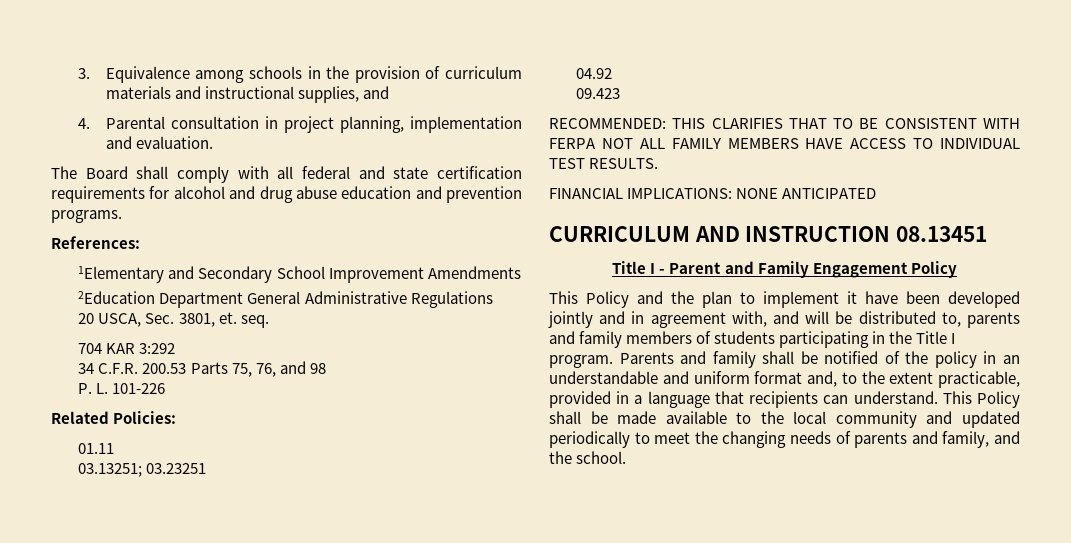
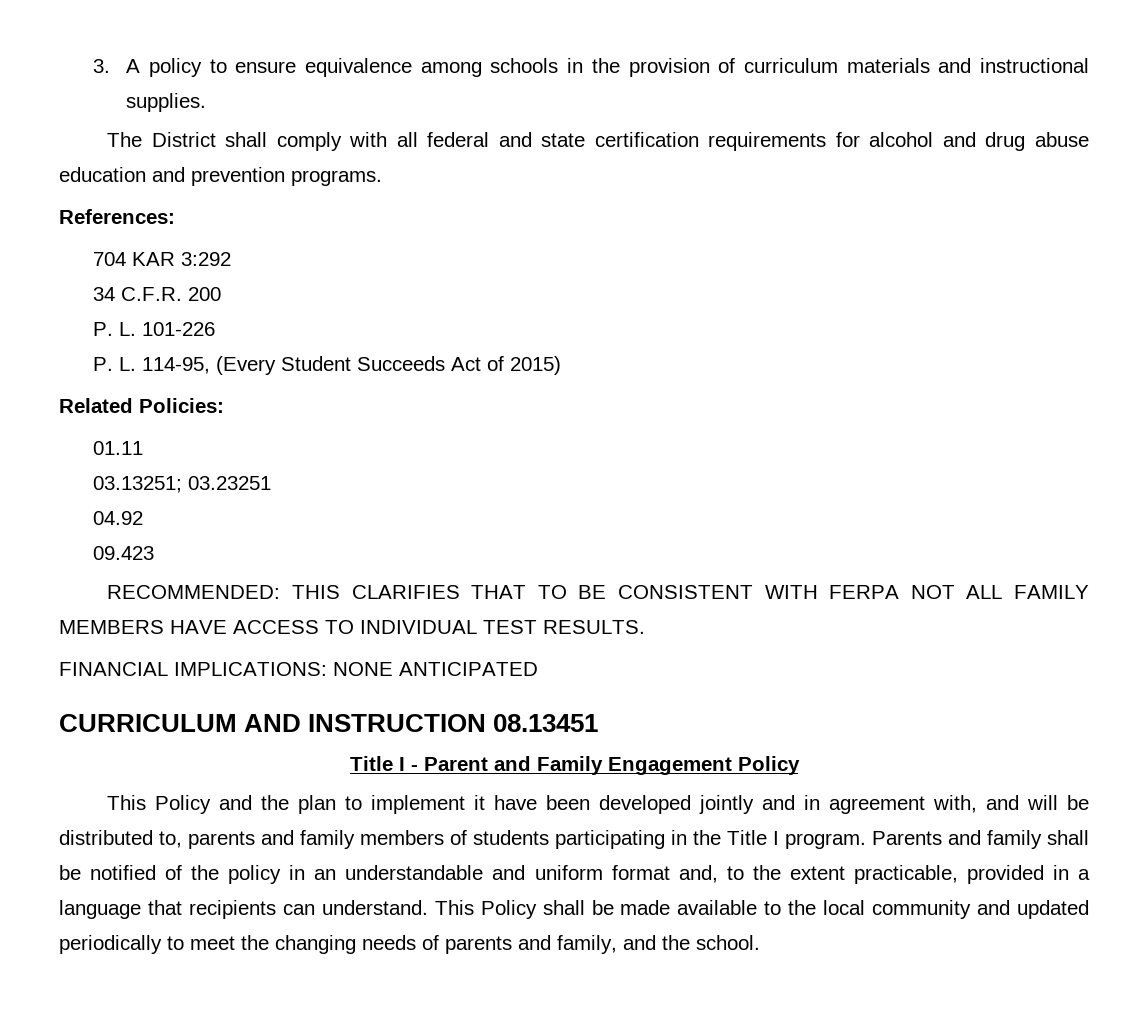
- 3. Equivalence among schools in the provision of curriculum materials and instructional supplies, and
- 4. Parental consultation in project planning, implementation and evaluation.
+ 3. A policy to ensure equivalence among schools in the provision of curriculum materials and instructional supplies.
- The Board shall comply with all federal and state certification requirements for alcohol and drug abuse education and prevention programs.
+ The District shall comply with all federal and state certification requirements for alcohol and drug abuse education and prevention programs.
- 1Elementary and Secondary School Improvement Amendments
- 2Education Department General Administrative Regulations
- 20 USCA, Sec. 3801, et. seq.
- 34 C.F.R. 200.53 Parts 75, 76, and 98
+ 34 C.F.R. 200
  P. L. 101-226
+ P. L. 114-95, (Every Student Succeeds Act of 2015)

